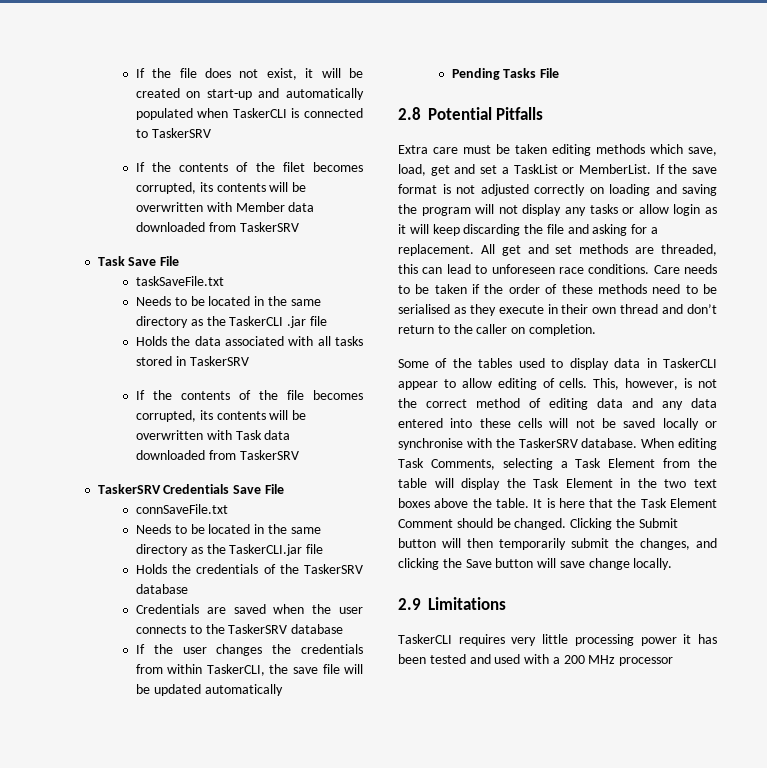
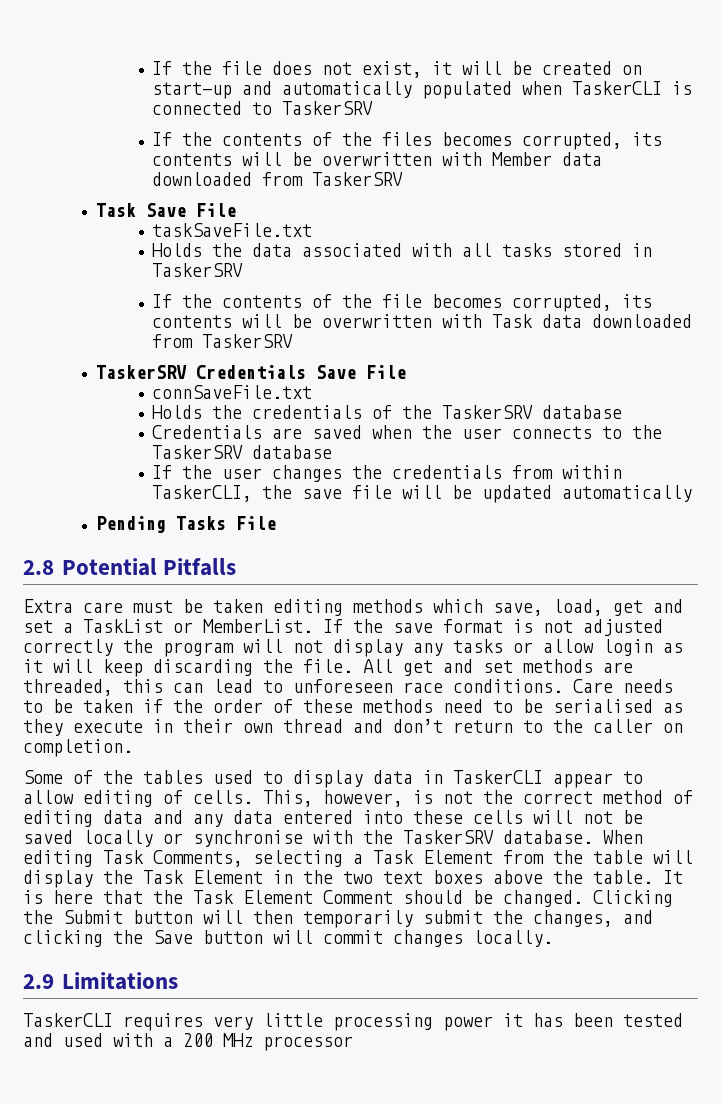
- If the contents of the filet becomes corrupted, its contents will be overwritten with Member data downloaded from TaskerSRV
+ If the contents of the files becomes corrupted, its contents will be overwritten with Member data downloaded from TaskerSRV
- Needs to be located in the same directory as the TaskerCLI .jar file
- Needs to be located in the same directory as the TaskerCLI.jar file
- If the save format is not adjusted correctly on loading and saving the program will not display any tasks or allow login as it will keep discarding the file and asking for a replacement.
+ If the save format is not adjusted correctly the program will not display any tasks or allow login as it will keep discarding the file.
- Clicking the Submit button will then temporarily submit the changes, and clicking the Save button will save change locally.
+ Clicking the Submit button will then temporarily submit the changes, and clicking the Save button will commit changes locally.

